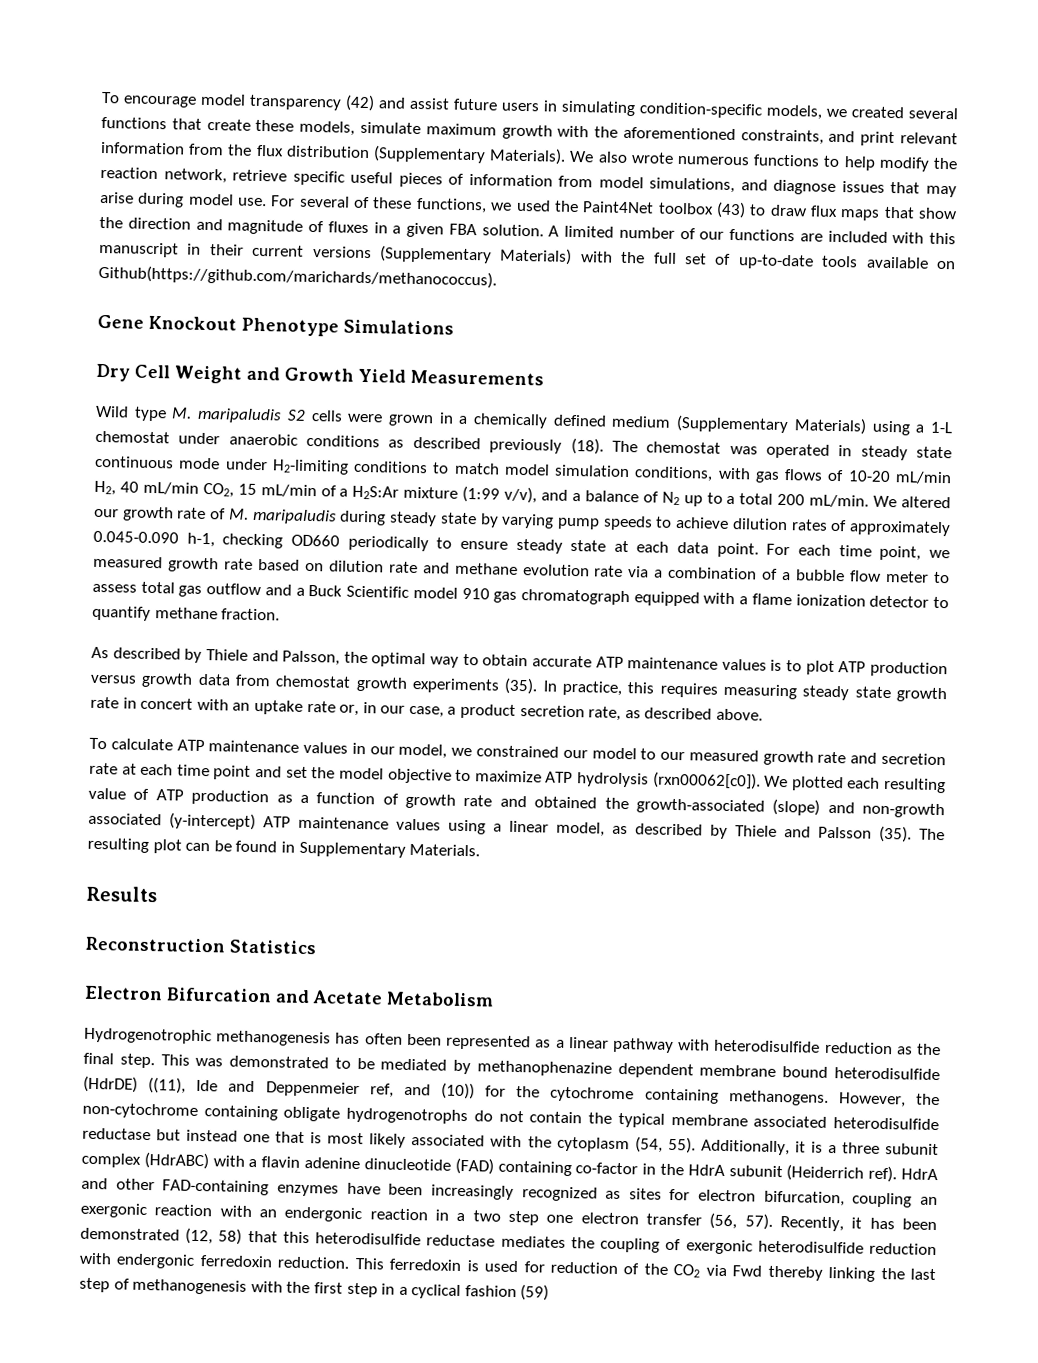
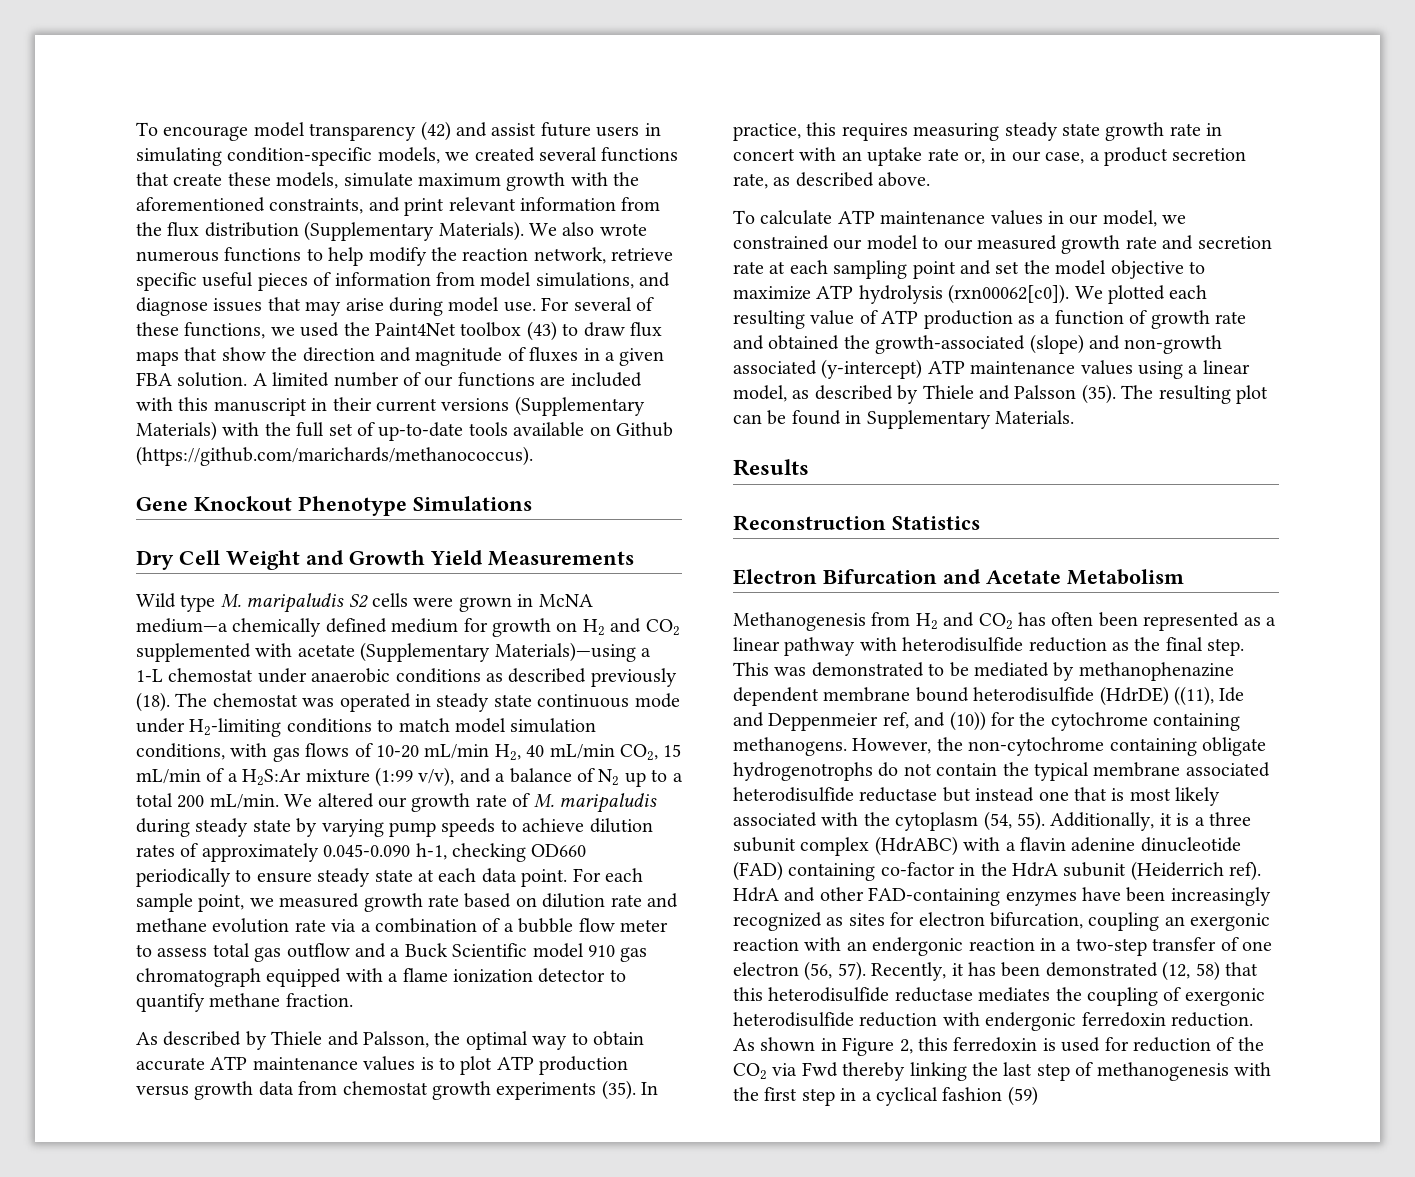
- A limited number of our functions are included with this manuscript in their current versions (Supplementary Materials) with the full set of up-to-date tools available on Github(https://github.com/marichards/methanococcus).
+ A limited number of our functions are included with this manuscript in their current versions (Supplementary Materials) with the full set of up-to-date tools available on Github (https://github.com/marichards/methanococcus).
- Wild type M. maripaludis S2 cells were grown in a chemically defined medium (Supplementary Materials) using a 1-L chemostat under anaerobic conditions as described previously (18).
+ Wild type M. maripaludis S2 cells were grown in McNA medium—a chemically defined medium for growth on H2 and CO2 supplemented with acetate (Supplementary Materials)—using a 1-L chemostat under anaerobic conditions as described previously (18).
- For each time point, we measured growth rate based on dilution rate and methane evolution rate via a combination of a bubble flow meter to assess total gas outflow and a Buck Scientific model 910 gas chromatograph equipped with a flame ionization detector to quantify methane fraction.
+ For each sample point, we measured growth rate based on dilution rate and methane evolution rate via a combination of a bubble flow meter to assess total gas outflow and a Buck Scientific model 910 gas chromatograph equipped with a flame ionization detector to quantify methane fraction.
- To calculate ATP maintenance values in our model, we constrained our model to our measured growth rate and secretion rate at each time point and set the model objective to maximize ATP hydrolysis (rxn00062[c0]).
+ To calculate ATP maintenance values in our model, we constrained our model to our measured growth rate and secretion rate at each sampling point and set the model objective to maximize ATP hydrolysis (rxn00062[c0]).
- Hydrogenotrophic methanogenesis has often been represented as a linear pathway with heterodisulfide reduction as the final step.
+ Methanogenesis from H2 and CO2 has often been represented as a linear pathway with heterodisulfide reduction as the final step.
- HdrA and other FAD-containing enzymes have been increasingly recognized as sites for electron bifurcation, coupling an exergonic reaction with an endergonic reaction in a two step one electron transfer (56, 57).
+ HdrA and other FAD-containing enzymes have been increasingly recognized as sites for electron bifurcation, coupling an exergonic reaction with an endergonic reaction in a two-step transfer of one electron (56, 57).
- This ferredoxin is used for reduction of the CO2 via Fwd thereby linking the last step of methanogenesis with the first step in a cyclical fashion (59)
+ As shown in Figure 2, this ferredoxin is used for reduction of the CO2 via Fwd thereby linking the last step of methanogenesis with the first step in a cyclical fashion (59)

